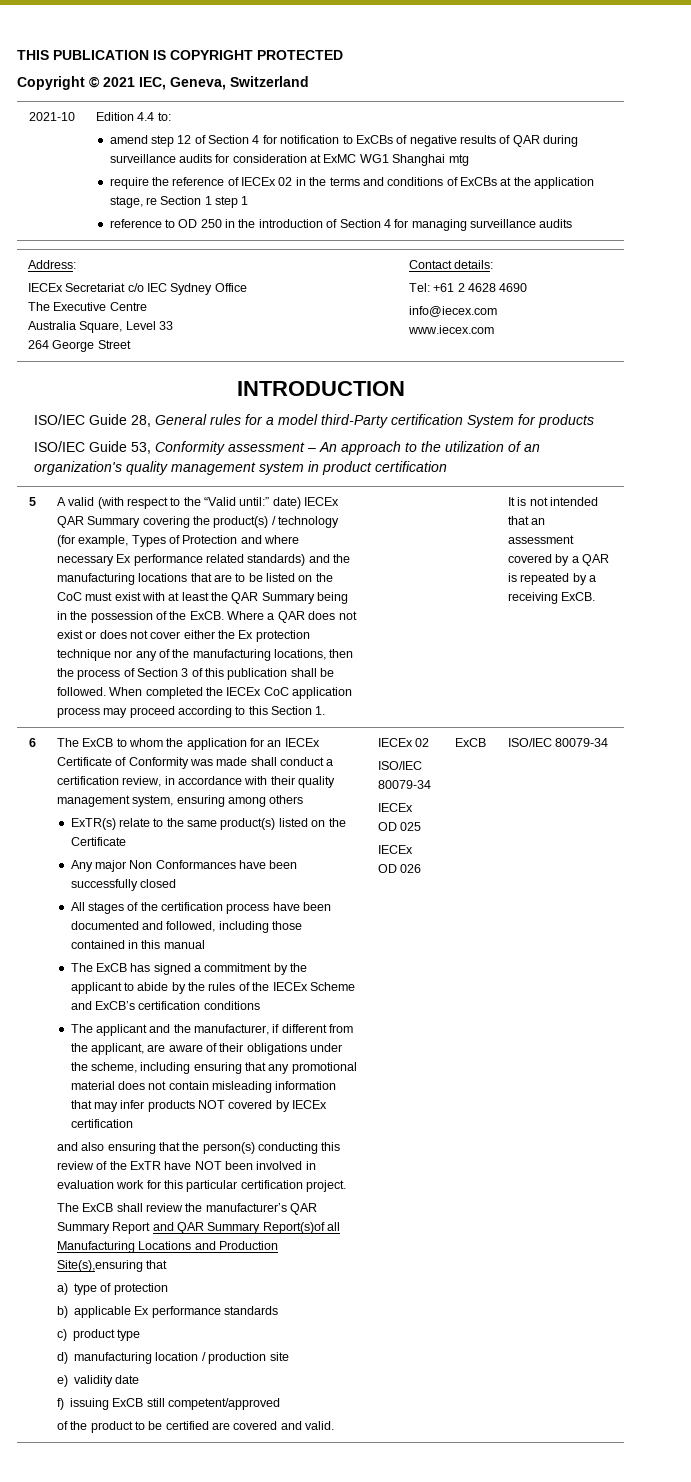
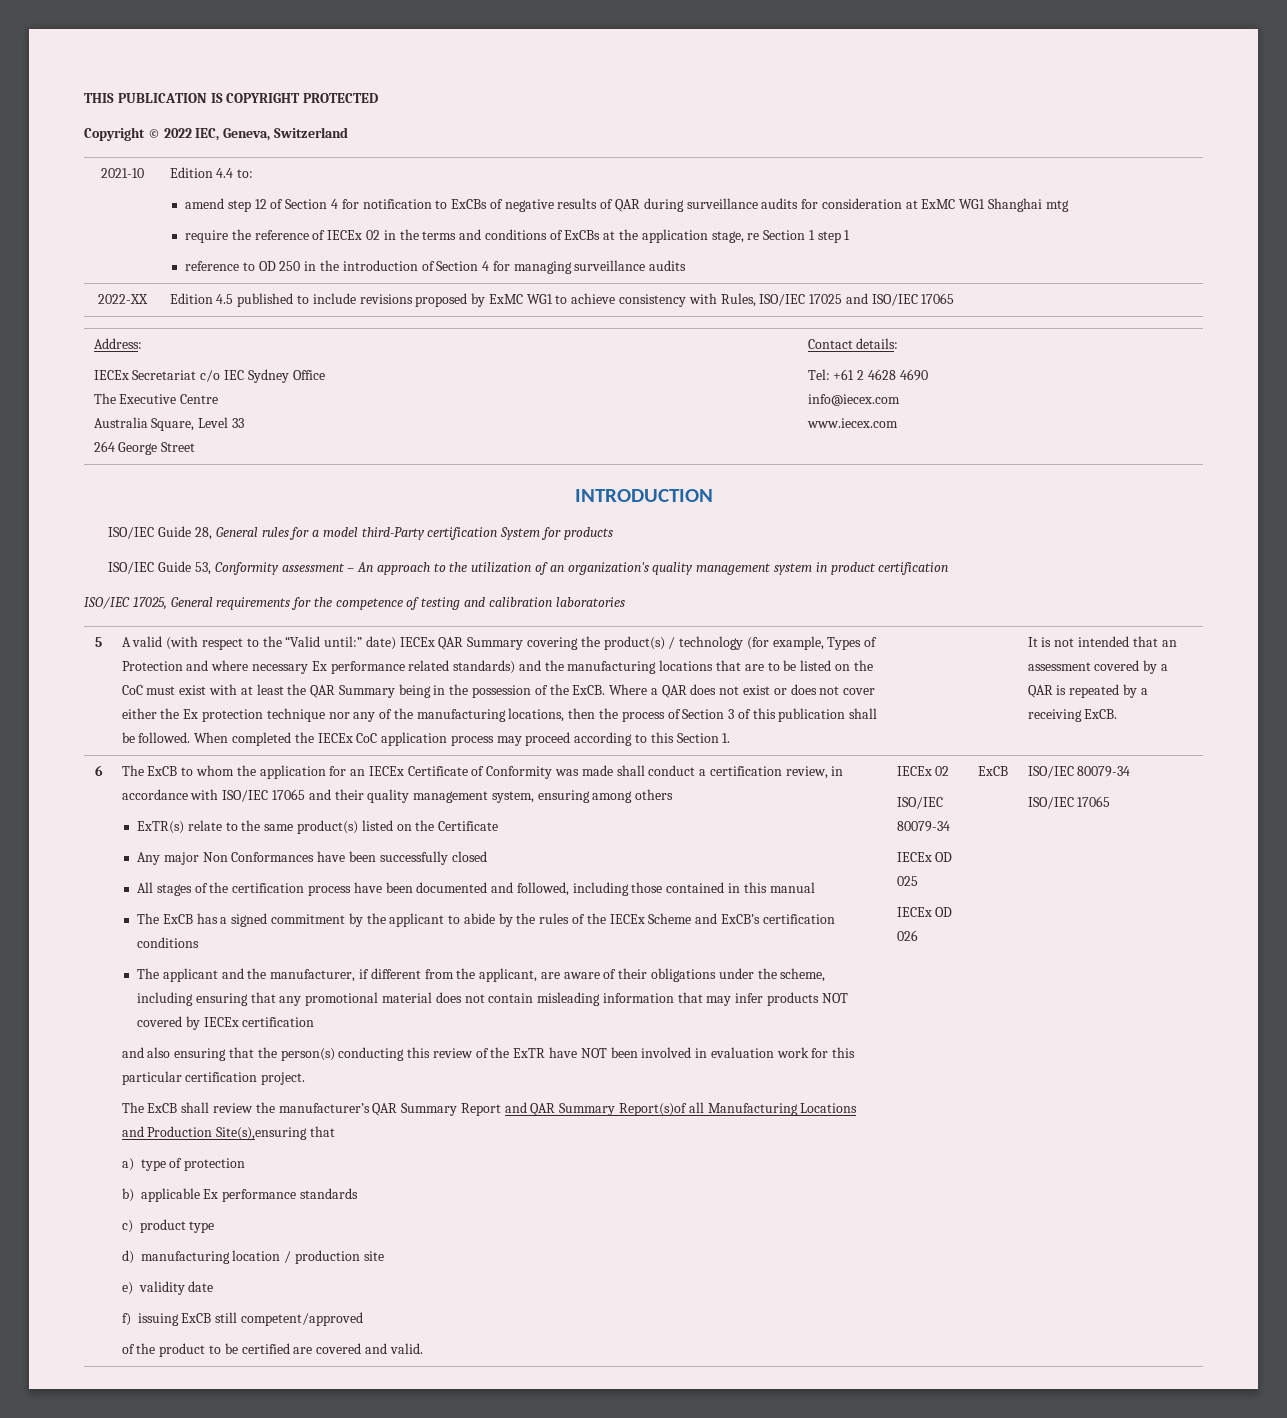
- Copyright © 2021 IEC, Geneva, Switzerland
+ Copyright © 2022 IEC, Geneva, Switzerland
+ 2022-XX | Edition 4.5 published to include revisions proposed by ExMC WG1 to achieve consistency with Rules, ISO/IEC 17025 and ISO/IEC 17065
+ ISO/IEC 17025, General requirements for the competence of testing and calibration laboratories
- The ExCB to whom the application for an IECEx Certificate of Conformity was made shall conduct a certification review, in accordance with their quality management system, ensuring among others
+ The ExCB to whom the application for an IECEx Certificate of Conformity was made shall conduct a certification review, in accordance with ISO/IEC 17065 and their quality management system, ensuring among others
- The ExCB has signed a commitment by the applicant to abide by the rules of the IECEx Scheme and ExCB’s certification conditions
+ The ExCB has a signed commitment by the applicant to abide by the rules of the IECEx Scheme and ExCB’s certification conditions
  ExCB | ISO/IEC 80079-34
+ ISO/IEC 17065

